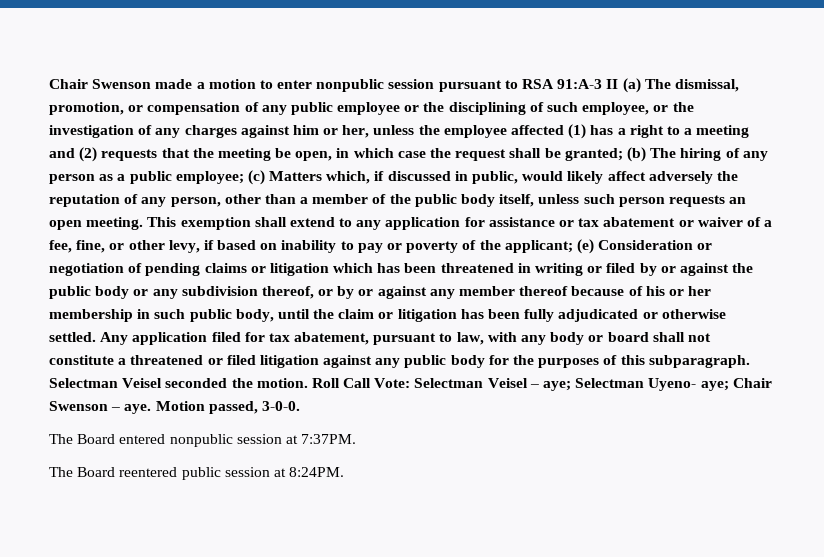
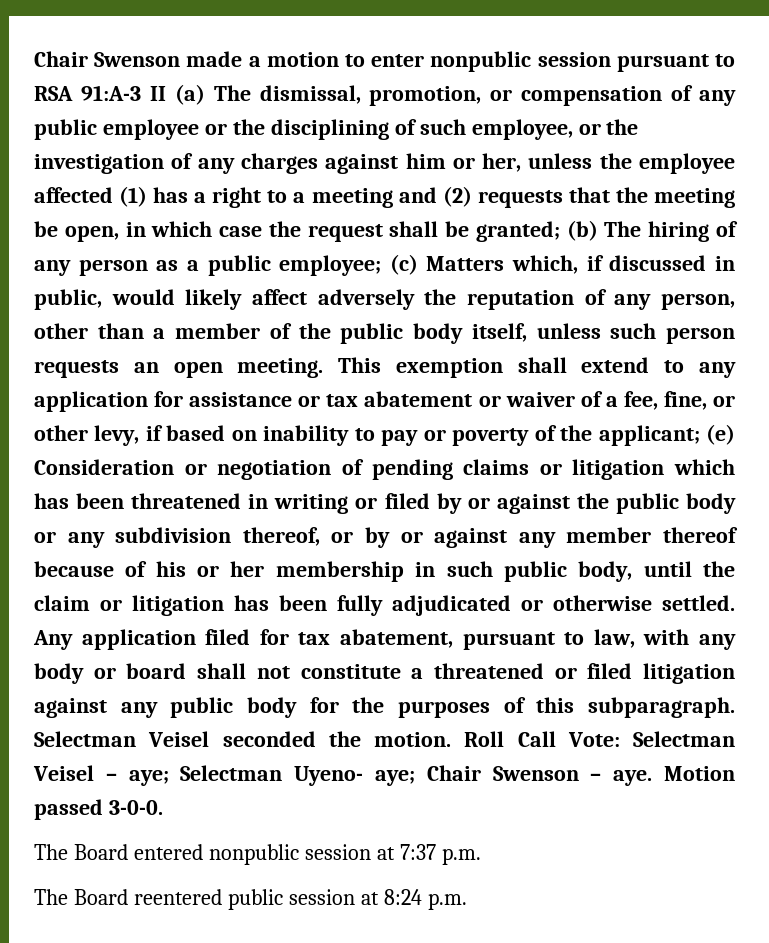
- Motion passed, 3-0-0.
+ Motion passed 3-0-0.
- The Board entered nonpublic session at 7:37PM.
+ The Board entered nonpublic session at 7:37 p.m.
- The Board reentered public session at 8:24PM.
+ The Board reentered public session at 8:24 p.m.

